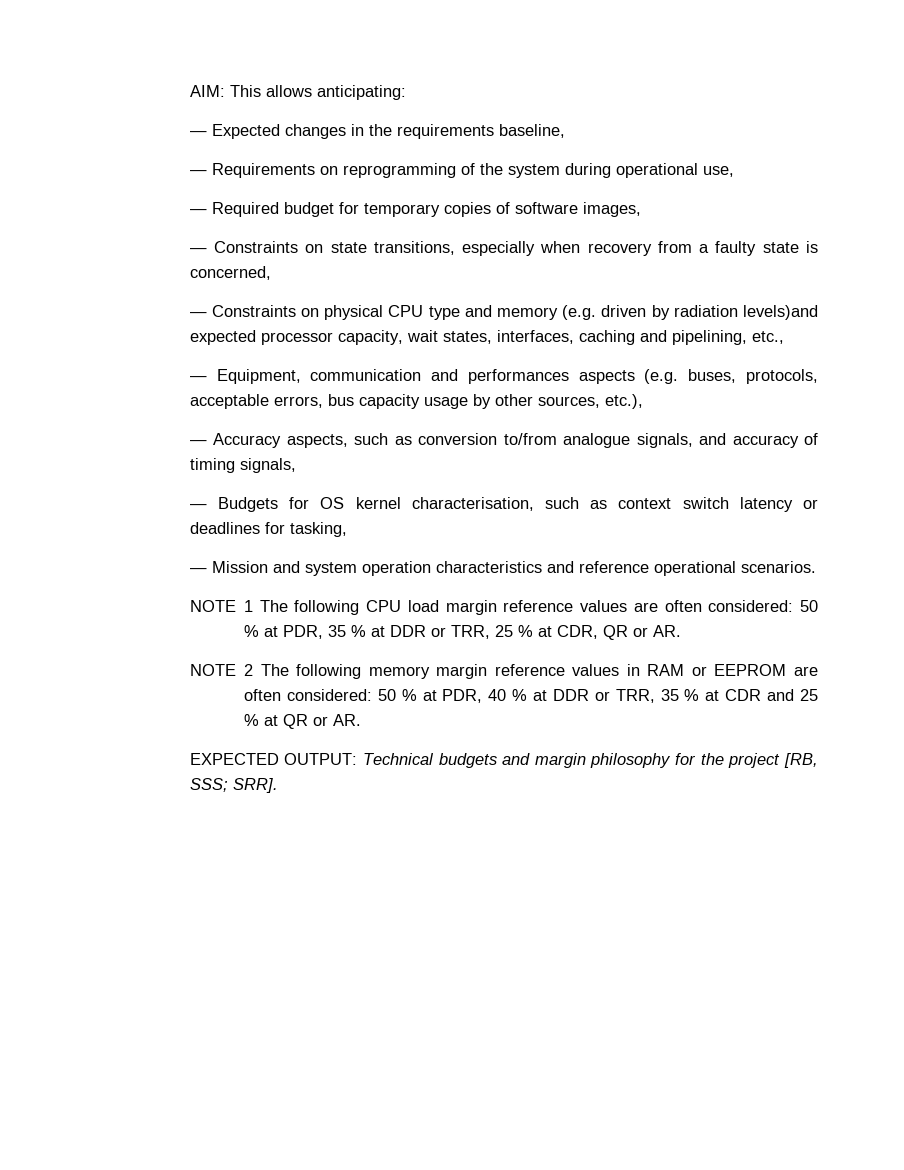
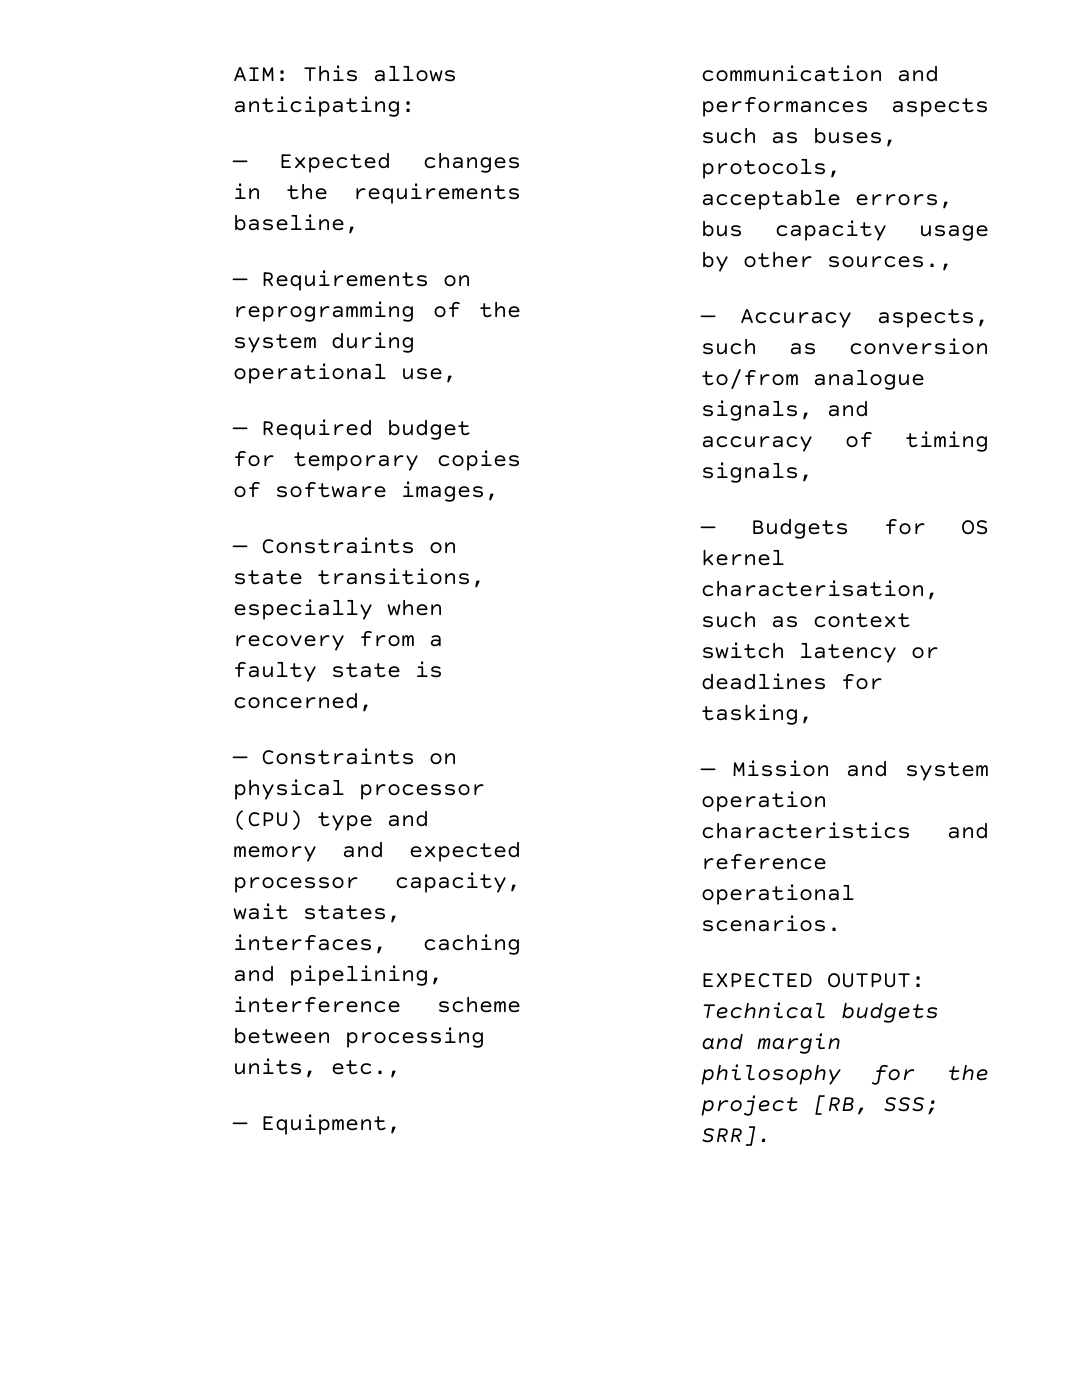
- — Constraints on physical CPU type and memory (e.g. driven by radiation levels)and expected processor capacity, wait states, interfaces, caching and pipelining, etc.,
+ — Constraints on physical processor (CPU) type and memory and expected processor capacity, wait states, interfaces, caching and pipelining, interference scheme between processing units, etc.,
- — Equipment, communication and performances aspects (e.g. buses, protocols, acceptable errors, bus capacity usage by other sources, etc.),
+ — Equipment, communication and performances aspects such as buses, protocols, acceptable errors, bus capacity usage by other sources.,
- NOTE 1 The following CPU load margin reference values are often considered: 50 % at PDR, 35 % at DDR or TRR, 25 % at CDR, QR or AR.
- NOTE 2 The following memory margin reference values in RAM or EEPROM are often considered: 50 % at PDR, 40 % at DDR or TRR, 35 % at CDR and 25 % at QR or AR.

